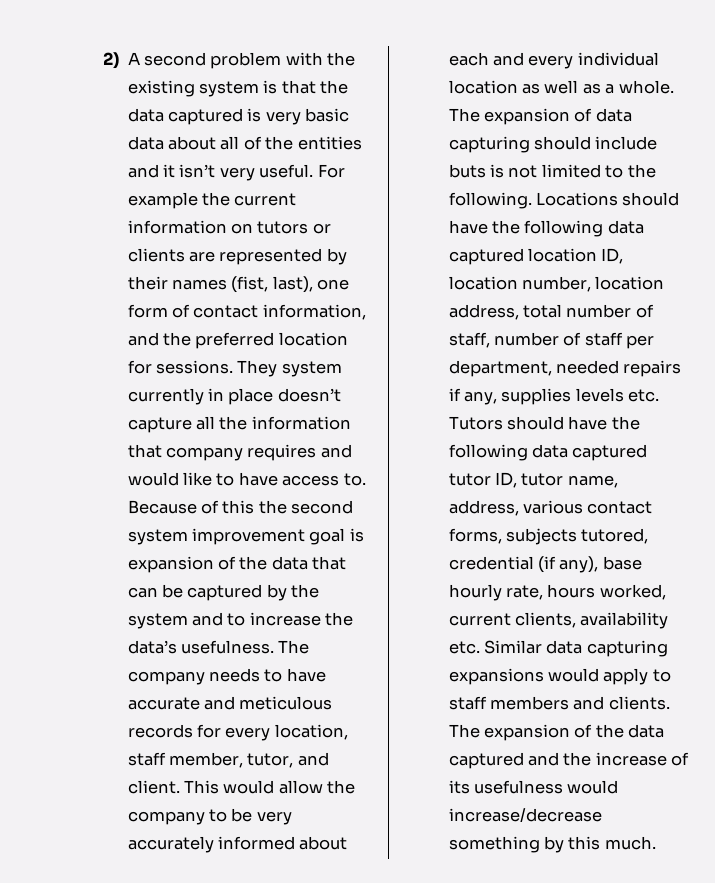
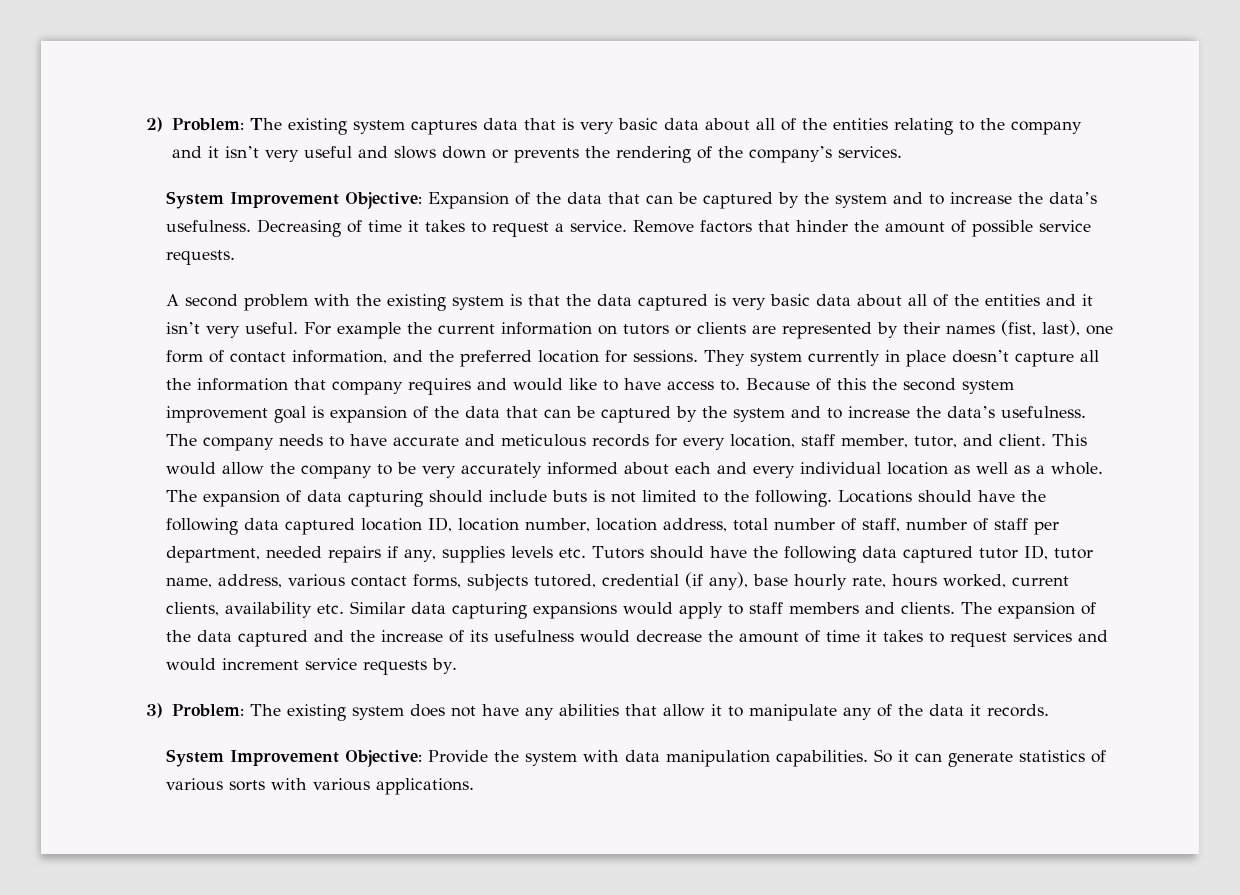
- 2) A second problem with the existing system is that the data captured is very basic data about all of the entities and it isn’t very useful.
+ 2) Problem: The existing system captures data that is very basic data about all of the entities relating to the company and it isn’t very useful and slows down or prevents the rendering of the company’s services.
+ System Improvement Objective: Expansion of the data that can be captured by the system and to increase the data’s usefulness. Decreasing of time it takes to request a service. Remove factors that hinder the amount of possible service requests.
+ A second problem with the existing system is that the data captured is very basic data about all of the entities and it isn’t very useful.
- The expansion of the data captured and the increase of its usefulness would increase/decrease something by this much.
+ The expansion of the data captured and the increase of its usefulness would decrease the amount of time it takes to request services and would increment service requests by.
+ 3) Problem: The existing system does not have any abilities that allow it to manipulate any of the data it records.
+ System Improvement Objective: Provide the system with data manipulation capabilities. So it can generate statistics of various sorts with various applications.

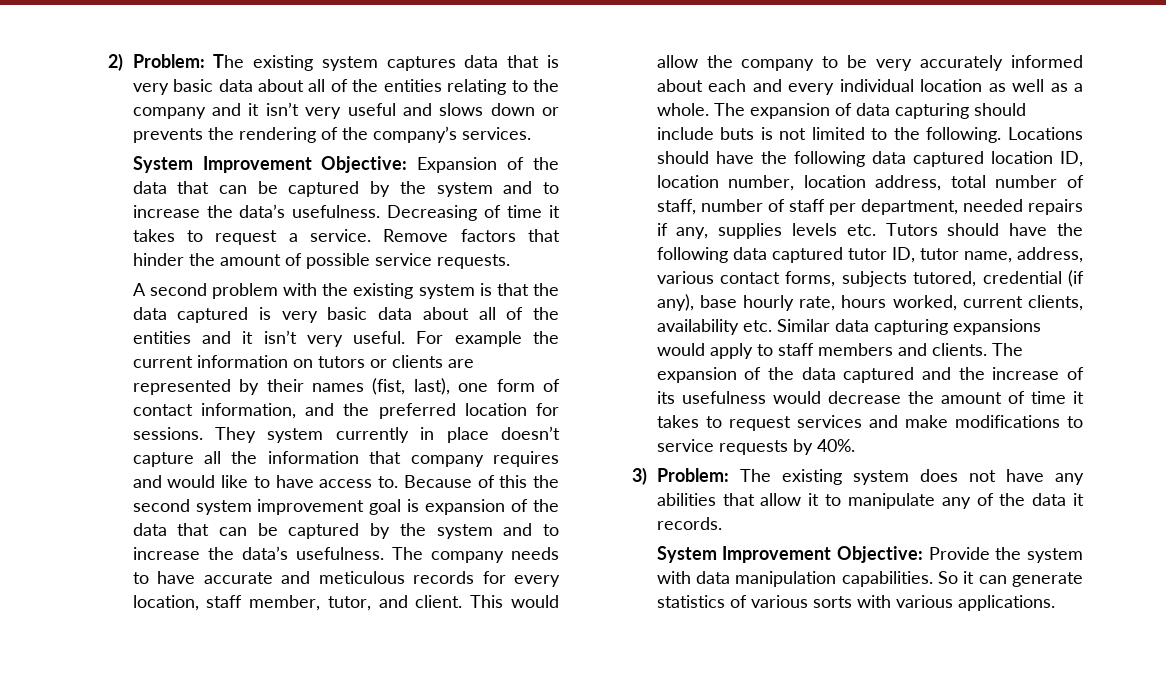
- The expansion of the data captured and the increase of its usefulness would decrease the amount of time it takes to request services and would increment service requests by.
+ The expansion of the data captured and the increase of its usefulness would decrease the amount of time it takes to request services and make modifications to service requests by 40%.

